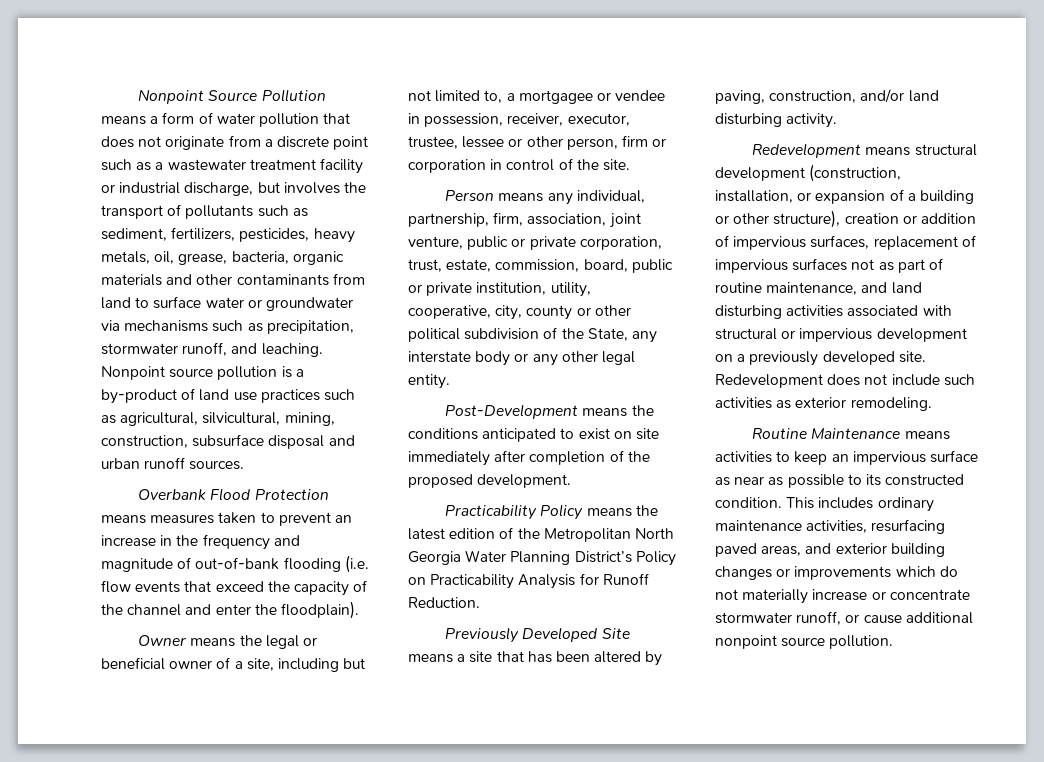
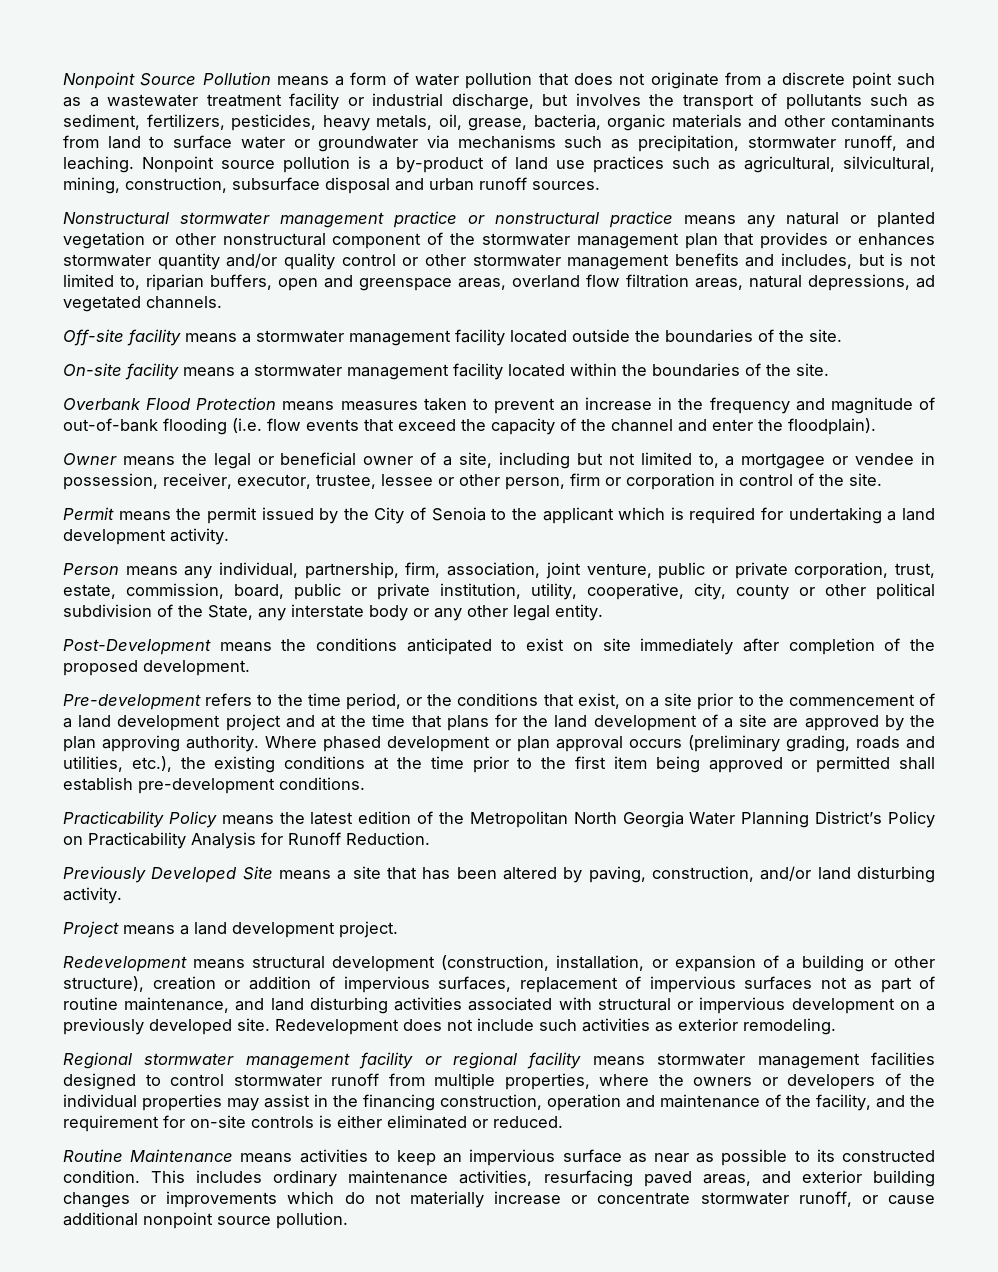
+ Nonstructural stormwater management practice or nonstructural practice means any natural or planted vegetation or other nonstructural component of the stormwater management plan that provides or enhances stormwater quantity and/or quality control or other stormwater management benefits and includes, but is not limited to, riparian buffers, open and greenspace areas, overland flow filtration areas, natural depressions, ad vegetated channels.
+ Off-site facility means a stormwater management facility located outside the boundaries of the site.
+ On-site facility means a stormwater management facility located within the boundaries of the site.
+ Permit means the permit issued by the City of Senoia to the applicant which is required for undertaking a land development activity.
+ Pre-development refers to the time period, or the conditions that exist, on a site prior to the commencement of a land development project and at the time that plans for the land development of a site are approved by the plan approving authority. Where phased development or plan approval occurs (preliminary grading, roads and utilities, etc.), the existing conditions at the time prior to the first item being approved or permitted shall establish pre-development conditions.
+ Project means a land development project.
+ Regional stormwater management facility or regional facility means stormwater management facilities designed to control stormwater runoff from multiple properties, where the owners or developers of the individual properties may assist in the financing construction, operation and maintenance of the facility, and the requirement for on-site controls is either eliminated or reduced.

